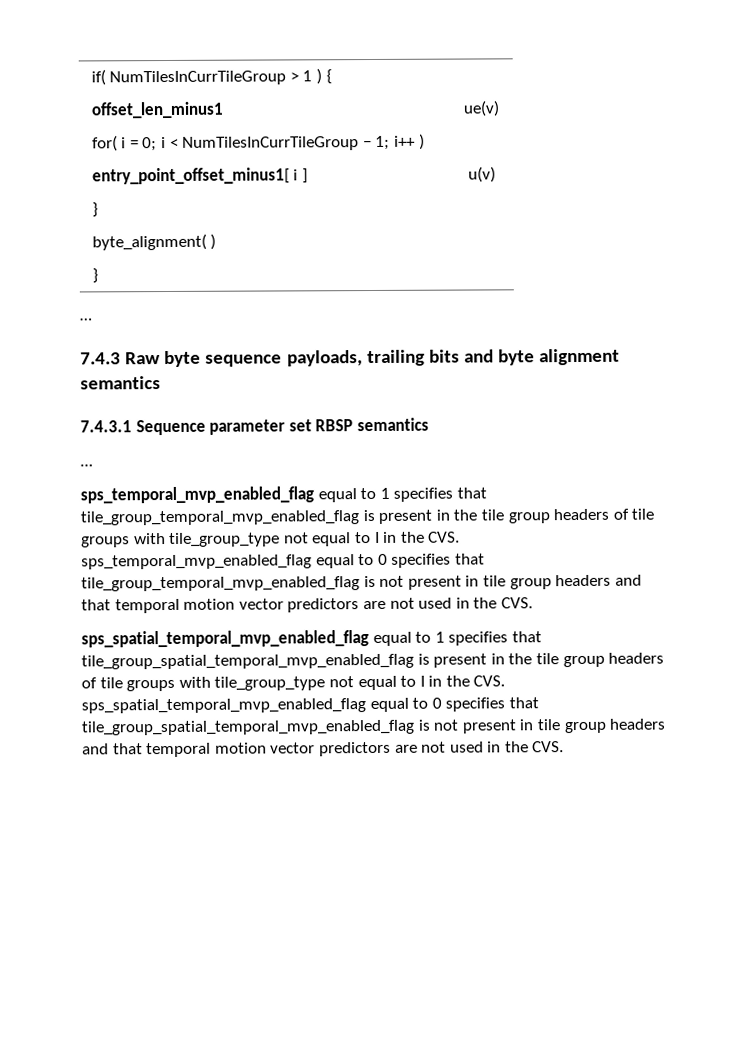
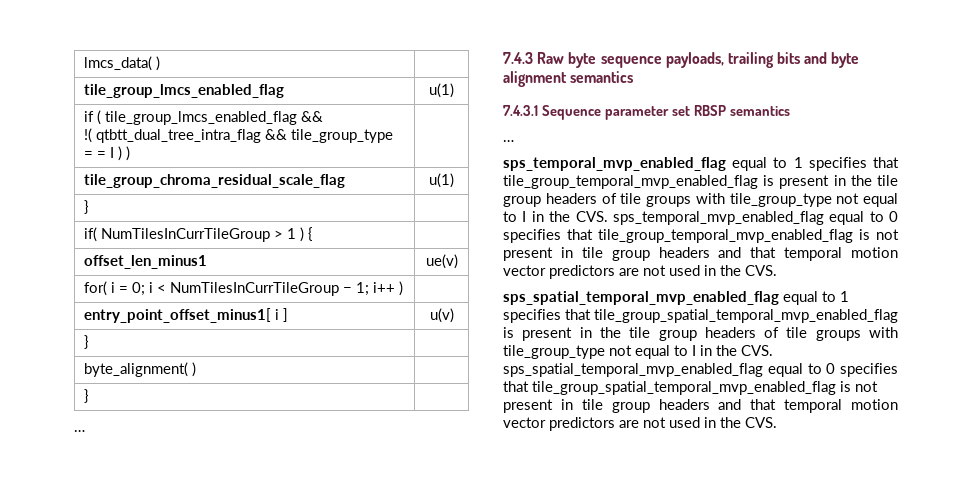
+ lmcs_data( ) |
+ tile_group_lmcs_enabled_flag | u(1)
+ if ( tile_group_lmcs_enabled_flag &&
+ !( qtbtt_dual_tree_intra_flag && tile_group_type = = I ) ) |
+ tile_group_chroma_residual_scale_flag | u(1)
+ } |

